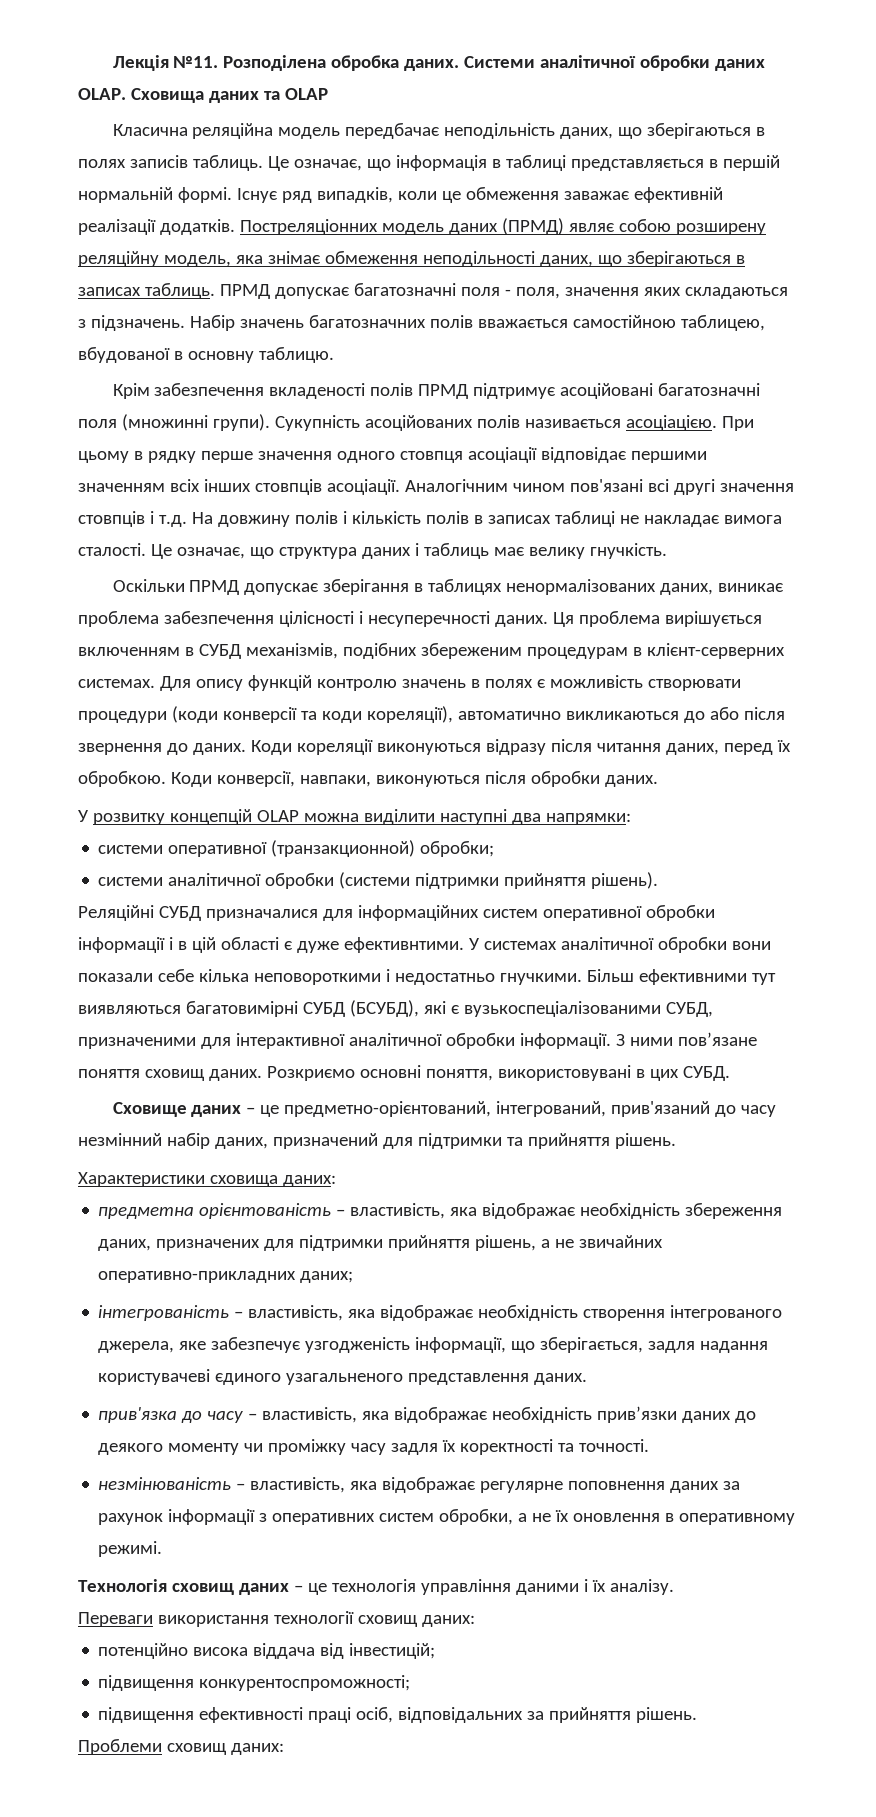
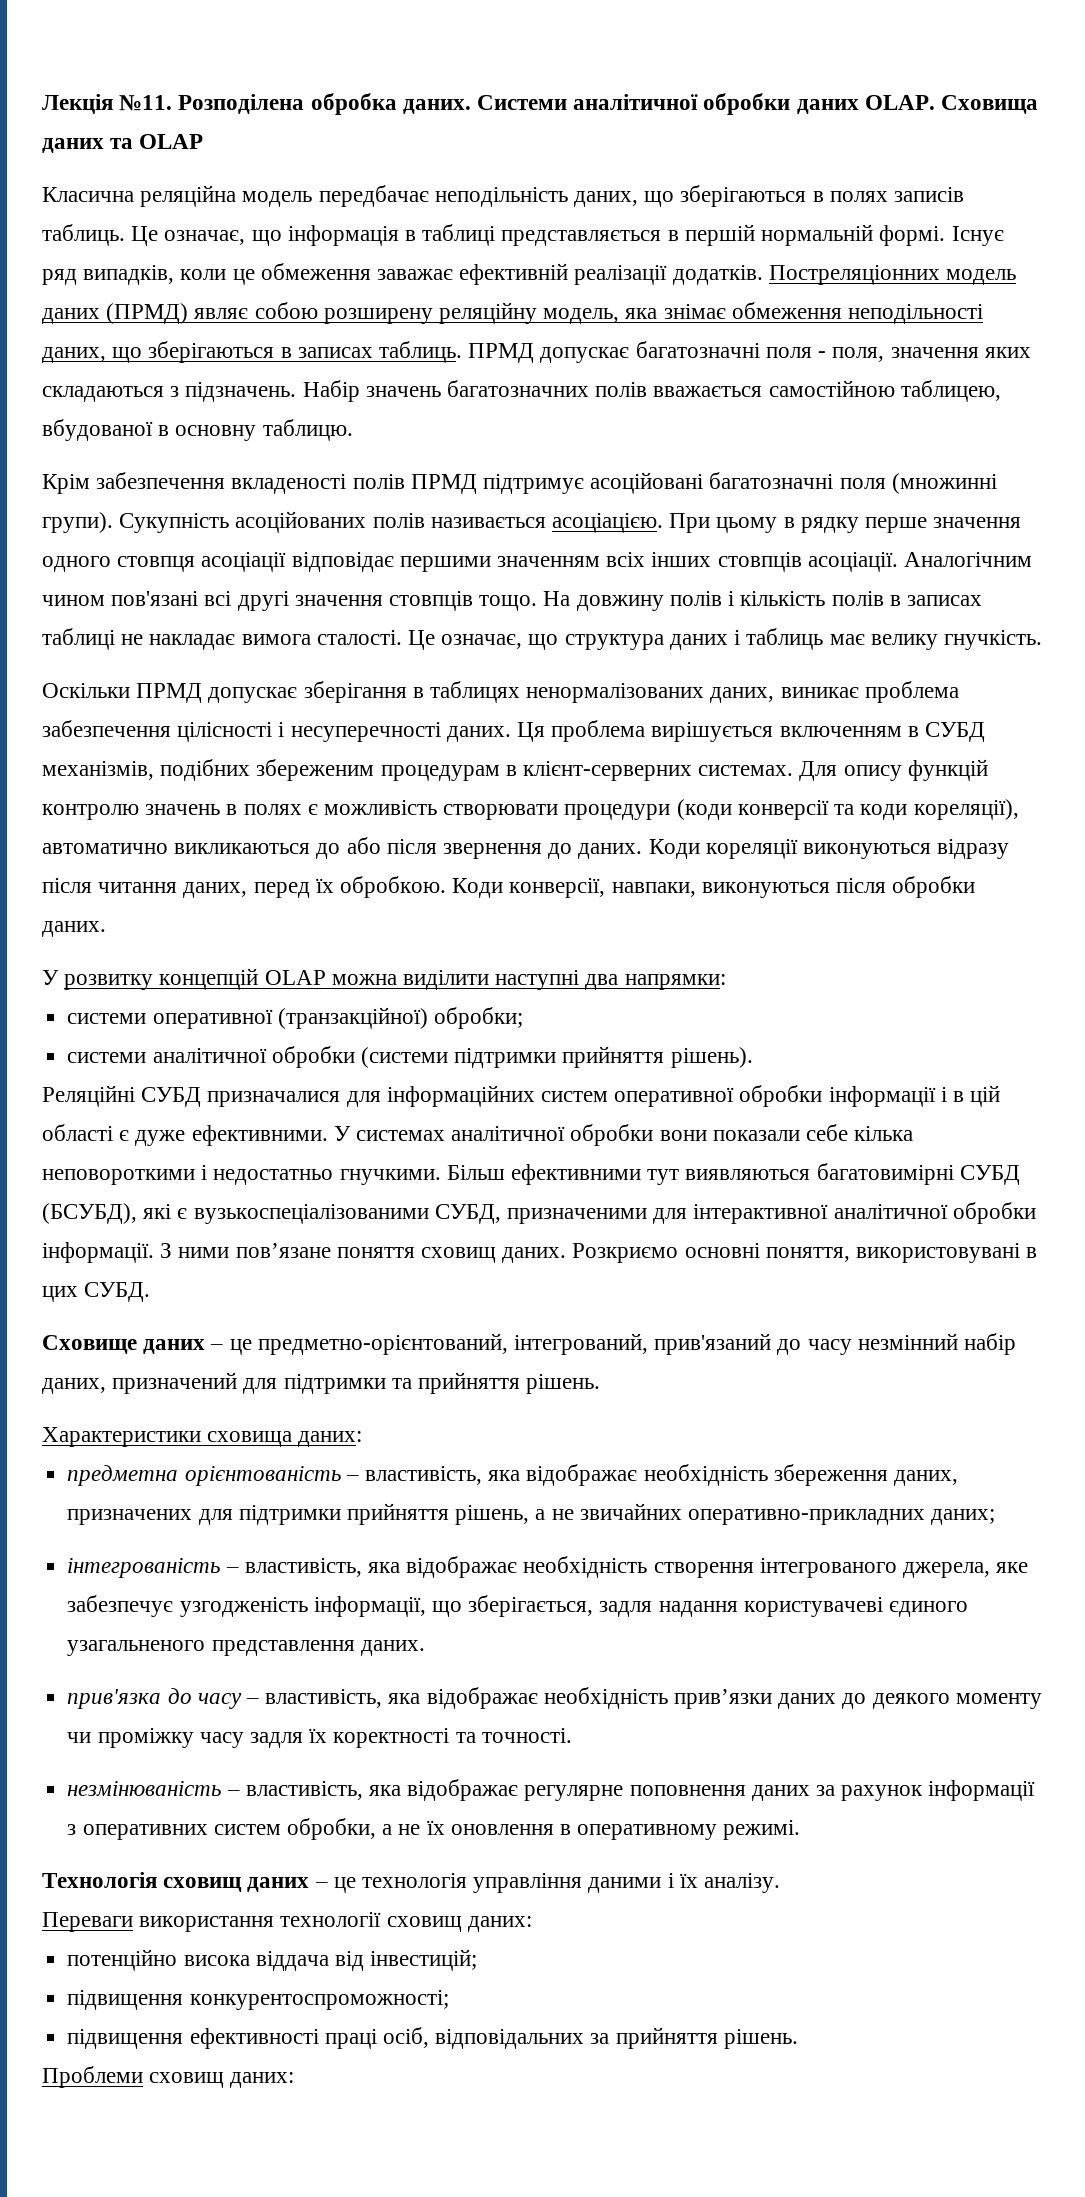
- Аналогічним чином пов'язані всі другі значення стовпців і т.д. На довжину полів і кількість полів в записах таблиці не накладає вимога сталості.
+ Аналогічним чином пов'язані всі другі значення стовпців тощо. На довжину полів і кількість полів в записах таблиці не накладає вимога сталості.
- системи оперативної (транзакционной) обробки;
+ системи оперативної (транзакційної) обробки;
- Реляційні СУБД призначалися для інформаційних систем оперативної обробки інформації і в цій області є дуже ефективнтими.
+ Реляційні СУБД призначалися для інформаційних систем оперативної обробки інформації і в цій області є дуже ефективними.

